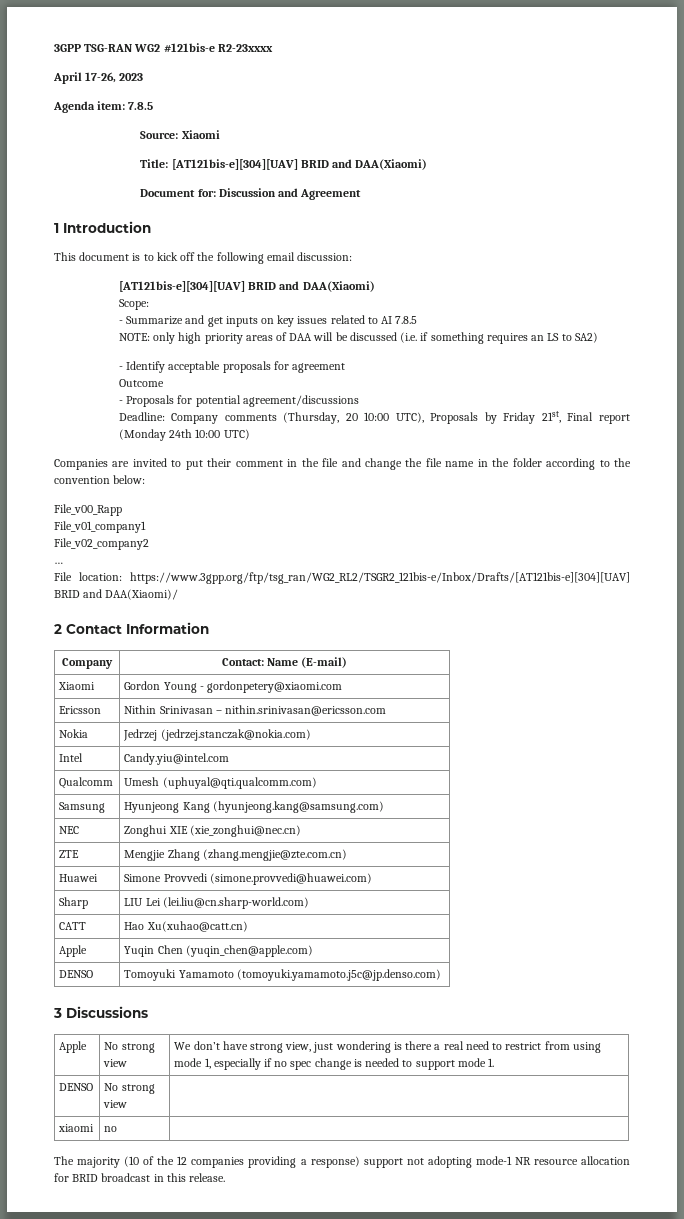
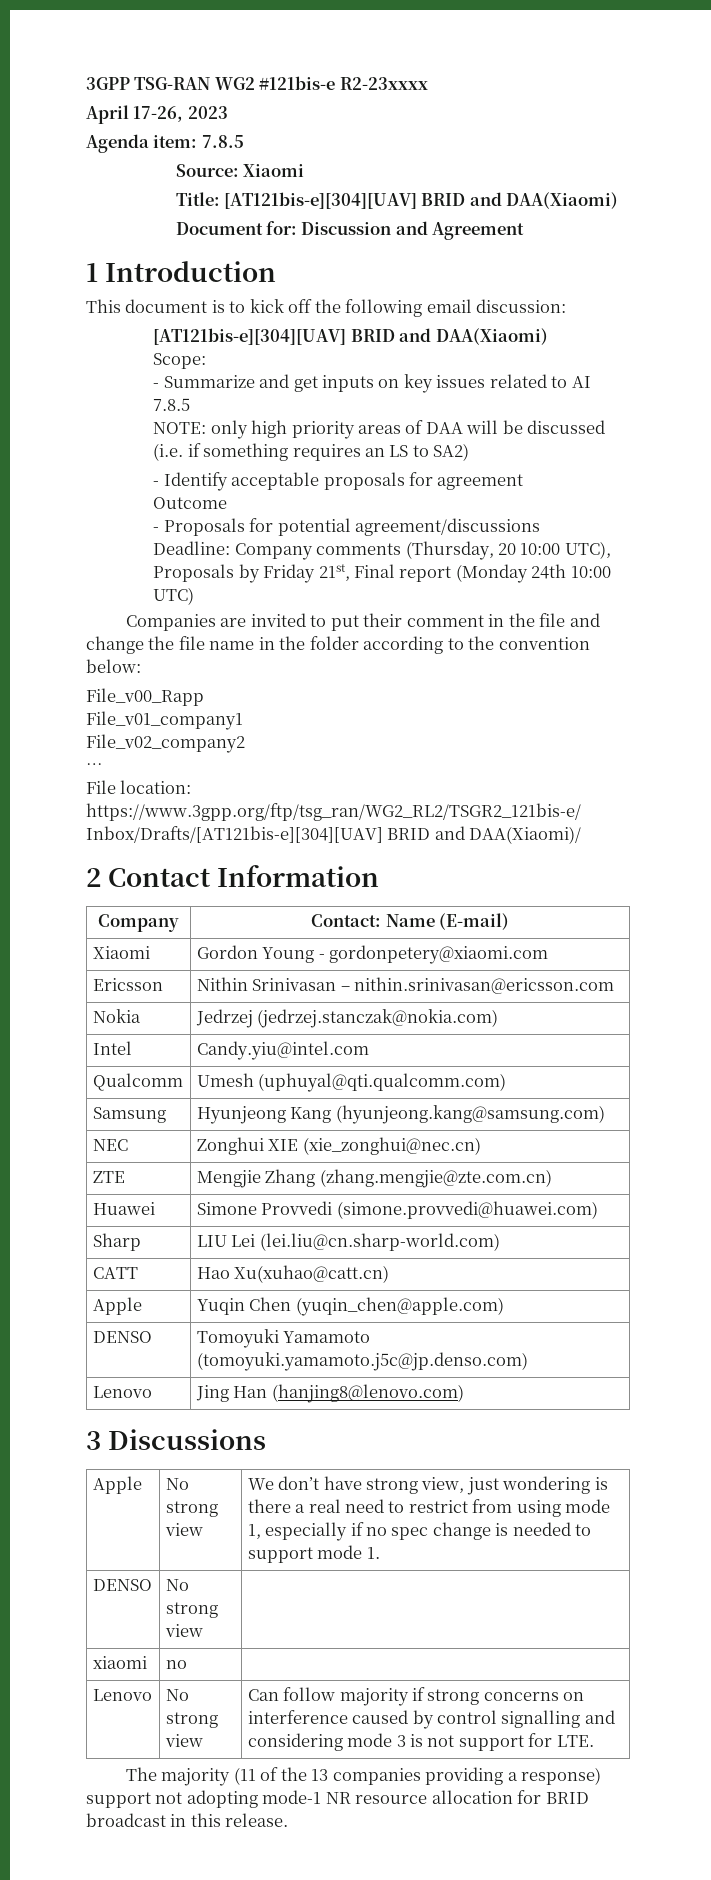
+ Lenovo | Jing Han (hanjing8@lenovo.com)
+ Lenovo | No strong view | Can follow majority if strong concerns on interference caused by control signalling and considering mode 3 is not support for LTE.
- The majority (10 of the 12 companies providing a response) support not adopting mode-1 NR resource allocation for BRID broadcast in this release.
+ The majority (11 of the 13 companies providing a response) support not adopting mode-1 NR resource allocation for BRID broadcast in this release.

